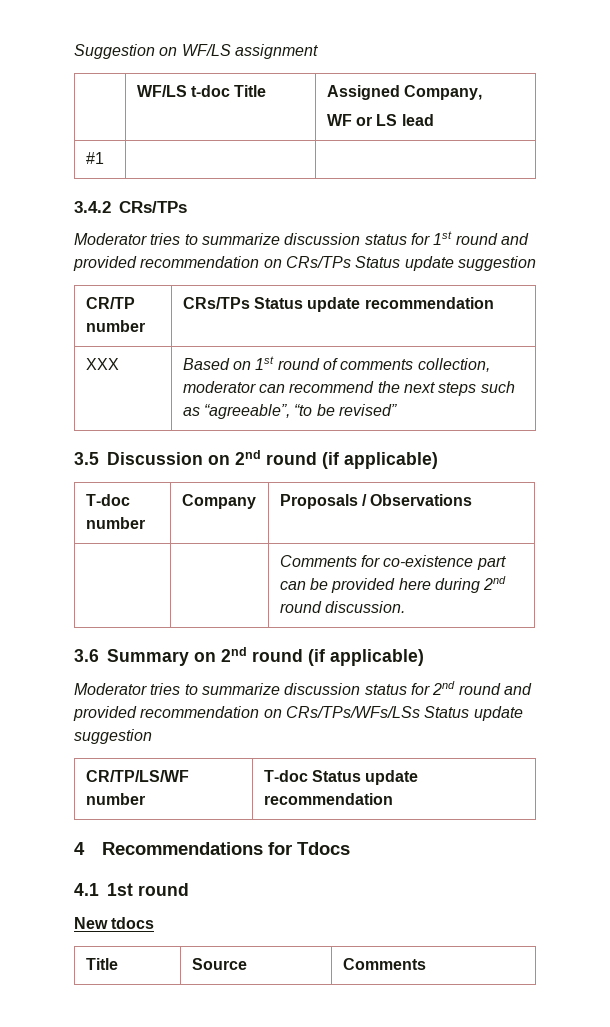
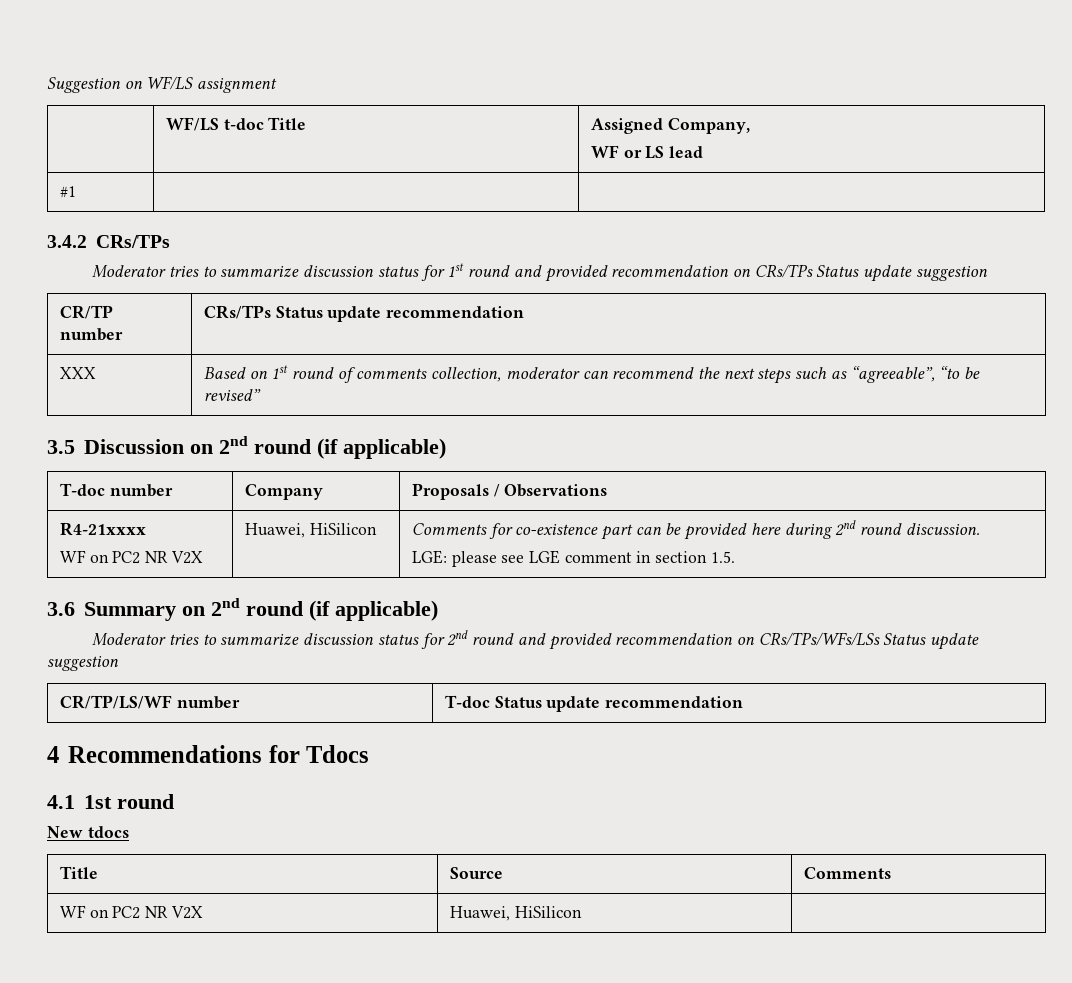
- | | Comments for co-existence part can be provided here during 2nd round discussion.
+ R4-21xxxx
+ WF on PC2 NR V2X | Huawei, HiSilicon | Comments for co-existence part can be provided here during 2nd round discussion.
+ LGE: please see LGE comment in section 1.5.
  Title | Source | Comments
+ WF on PC2 NR V2X | Huawei, HiSilicon |

